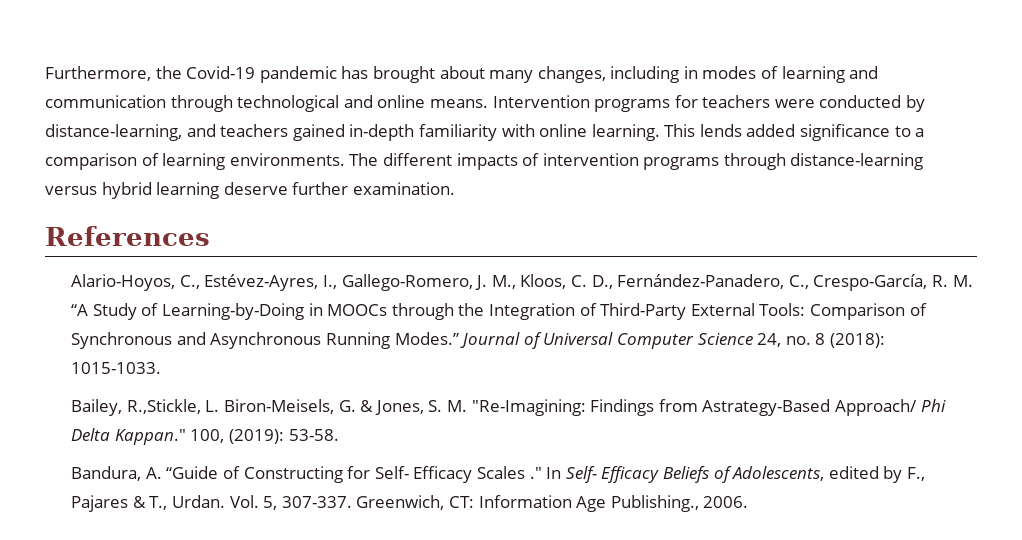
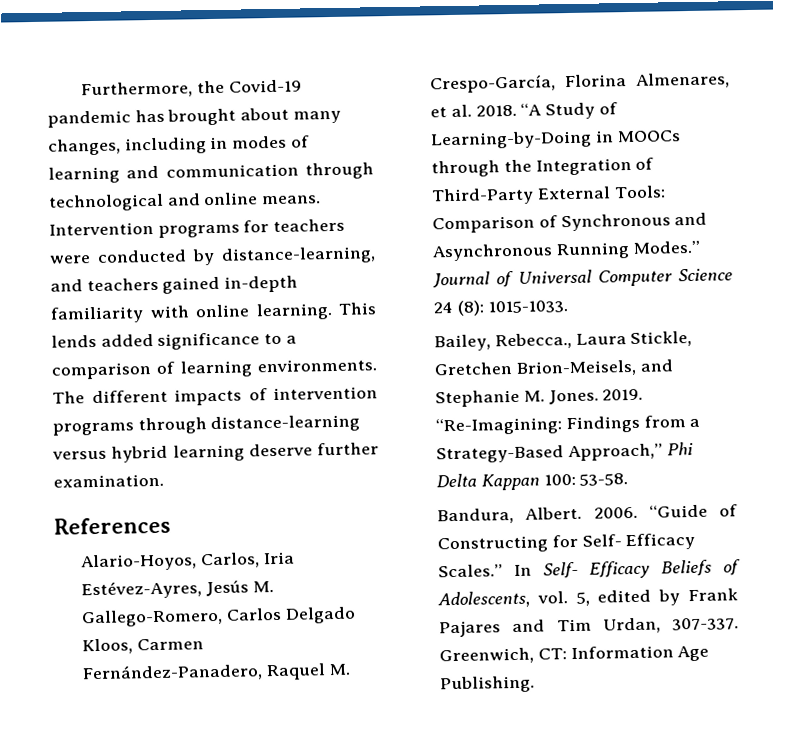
- Alario-Hoyos, C., Estévez-Ayres, I., Gallego-Romero, J. M., Kloos, C. D., Fernández-Panadero, C., Crespo-García, R. M. “A Study of Learning-by-Doing in MOOCs through the Integration of Third-Party External Tools: Comparison of Synchronous and Asynchronous Running Modes.”
+ Alario-Hoyos, Carlos, Iria Estévez-Ayres, Jesús M. Gallego-Romero, Carlos Delgado Kloos, Carmen Fernández-Panadero, Raquel M. Crespo-García, Florina Almenares, et al. 2018. “A Study of Learning-by-Doing in MOOCs through the Integration of Third-Party External Tools: Comparison of Synchronous and Asynchronous Running Modes.”
- Journal of Universal Computer Science 24, no. 8 (2018): 1015-1033.
- Bailey, R.,Stickle, L. Biron-Meisels, G. & Jones, S. M. "Re-Imagining: Findings from Astrategy-Based Approach/ Phi Delta Kappan." 100, (2019): 53-58.
+ Journal of Universal Computer Science 24 (8): 1015-1033.
+ Bailey, Rebecca., Laura Stickle, Gretchen Brion-Meisels, and Stephanie M. Jones. 2019. “Re-Imagining: Findings from a Strategy-Based Approach,” Phi Delta Kappan 100: 53-58.
- Bandura, A. “Guide of Constructing for Self- Efficacy Scales ."
+ Bandura, Albert. 2006. “Guide of Constructing for Self- Efficacy Scales.”
- In Self- Efficacy Beliefs of Adolescents, edited by F., Pajares & T., Urdan. Vol. 5, 307-337.
+ In Self- Efficacy Beliefs of Adolescents, vol. 5, edited by Frank Pajares and Tim Urdan, 307-337.
- Greenwich, CT: Information Age Publishing., 2006.
+ Greenwich, CT: Information Age Publishing.

